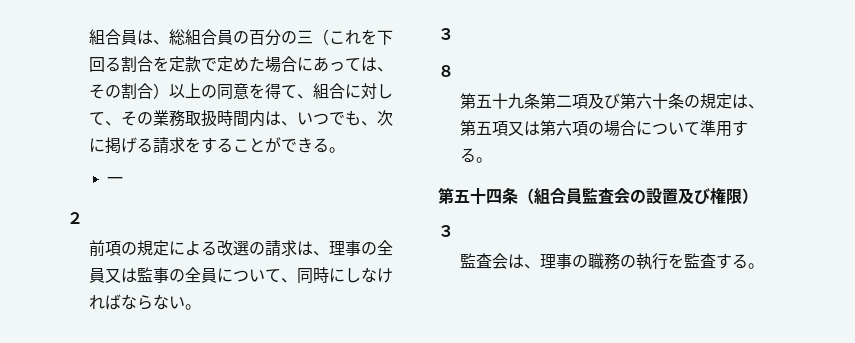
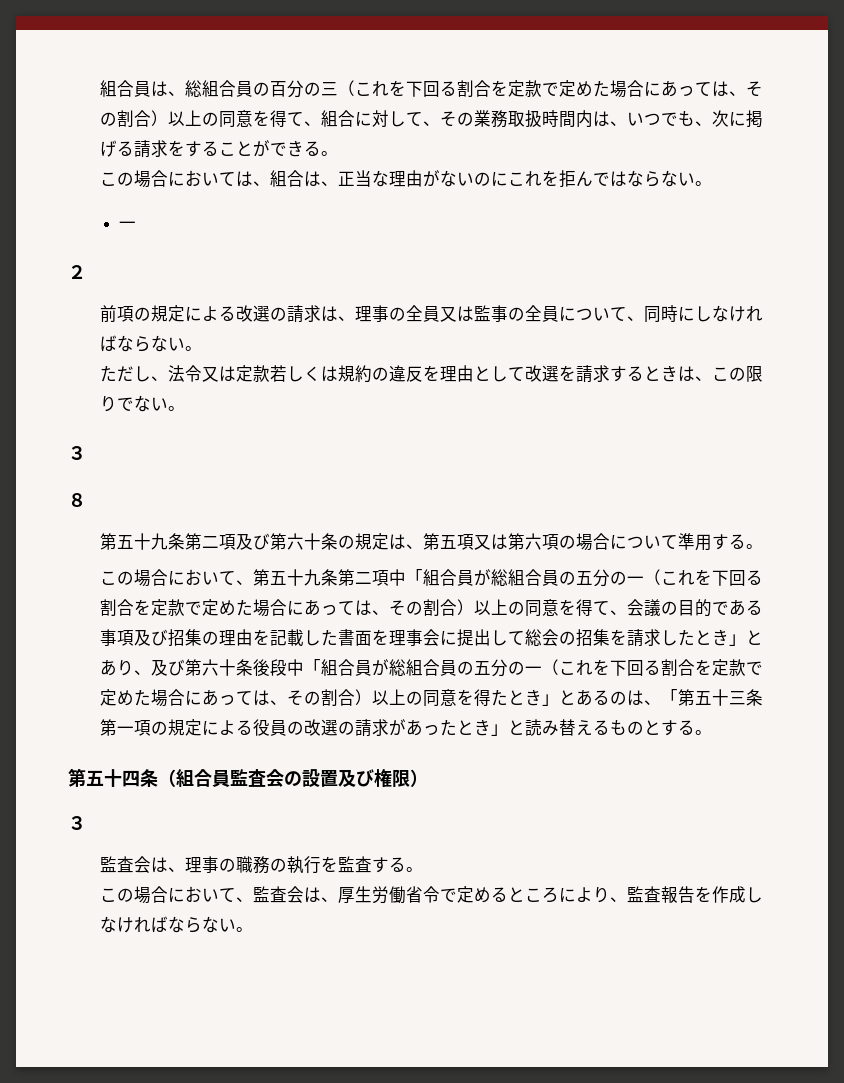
+ この場合においては、組合は、正当な理由がないのにこれを拒んではならない。
+ ただし、法令又は定款若しくは規約の違反を理由として改選を請求するときは、この限りでない。
+ この場合において、第五十九条第二項中「組合員が総組合員の五分の一（これを下回る割合を定款で定めた場合にあっては、その割合）以上の同意を得て、会議の目的である事項及び招集の理由を記載した書面を理事会に提出して総会の招集を請求したとき」とあり、及び第六十条後段中「組合員が総組合員の五分の一（これを下回る割合を定款で定めた場合にあっては、その割合）以上の同意を得たとき」とあるのは、「第五十三条第一項の規定による役員の改選の請求があったとき」と読み替えるものとする。
+ この場合において、監査会は、厚生労働省令で定めるところにより、監査報告を作成しなければならない。

